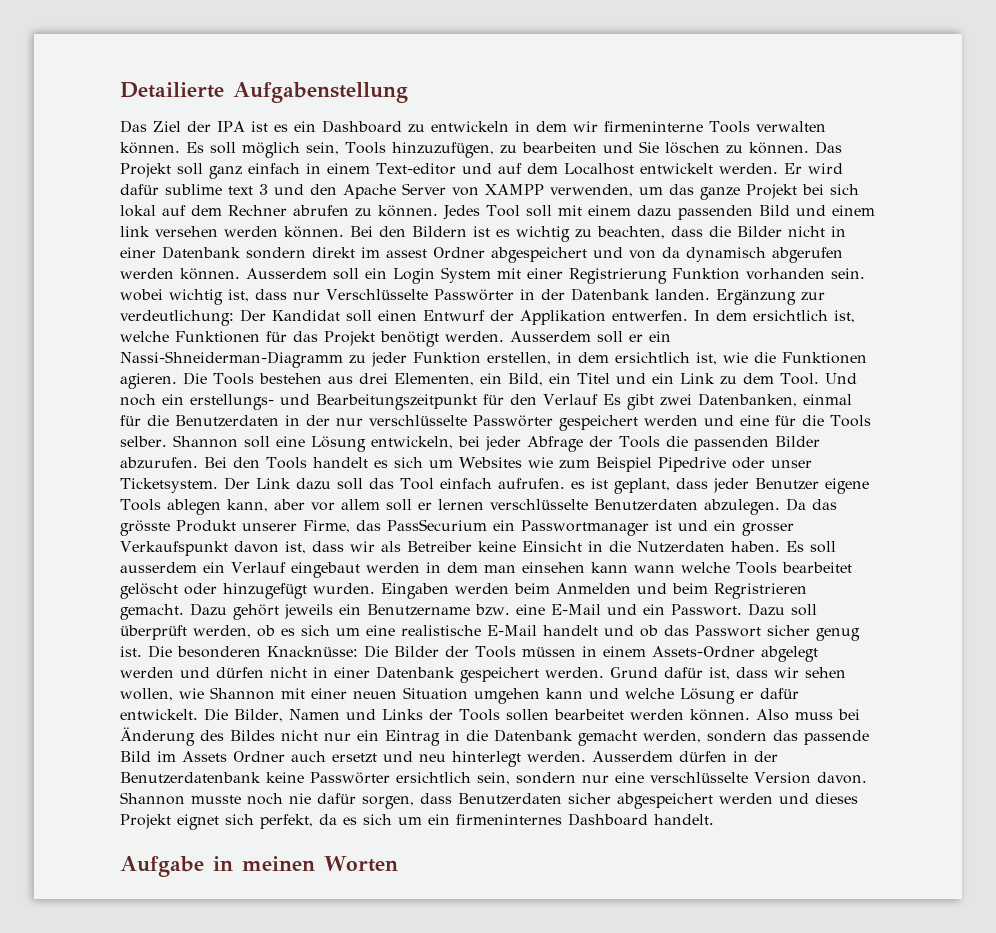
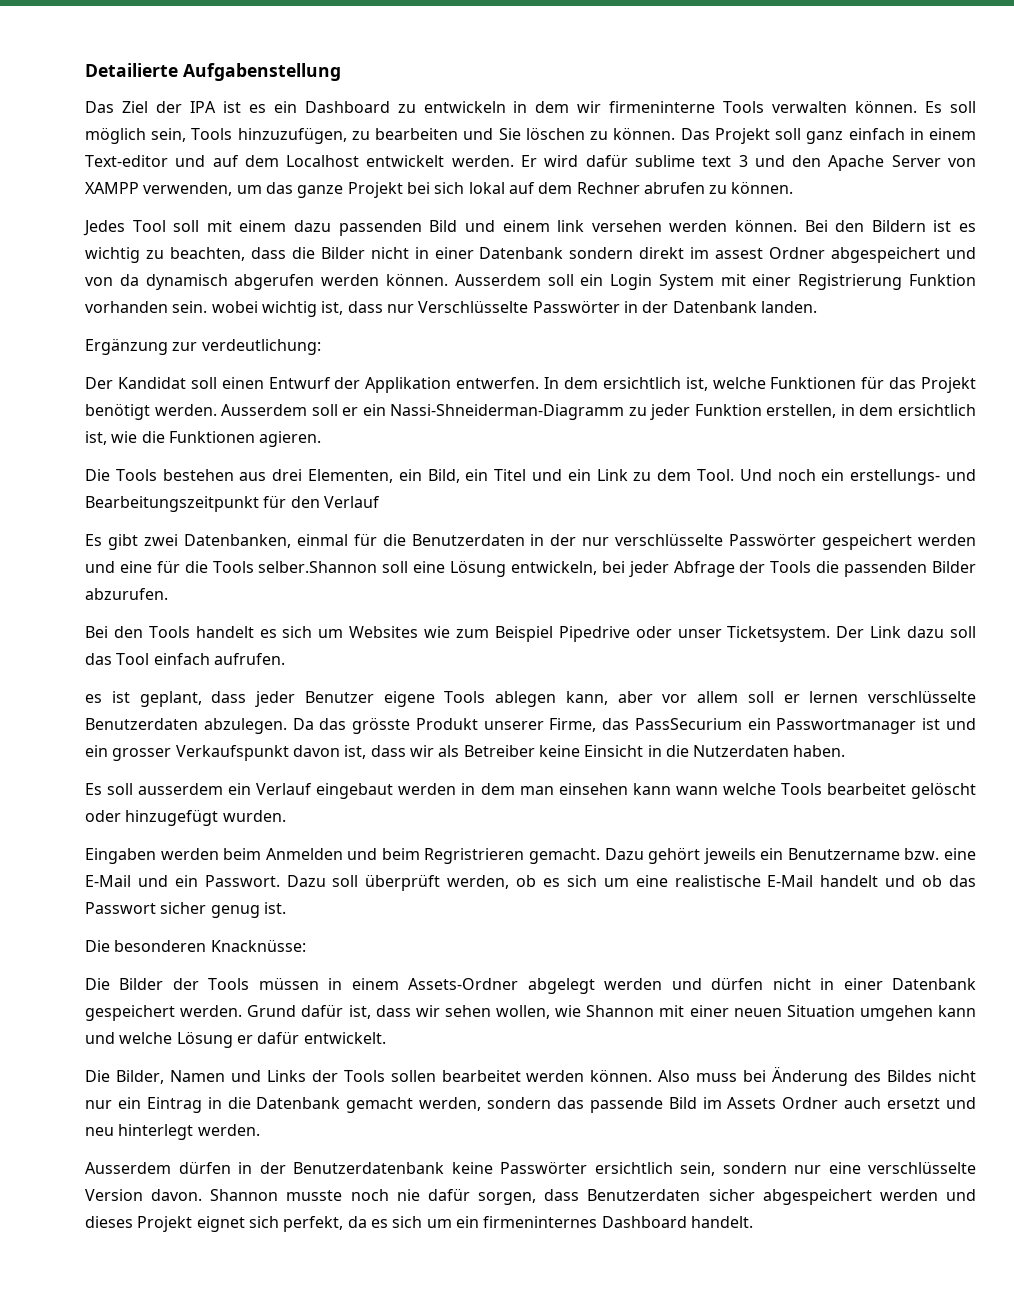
- Er wird dafür sublime text 3 und den Apache Server von XAMPP verwenden, um das ganze Projekt bei sich lokal auf dem Rechner abrufen zu können. Jedes Tool soll mit einem dazu passenden Bild und einem link versehen werden können.
+ Er wird dafür sublime text 3 und den Apache Server von XAMPP verwenden, um das ganze Projekt bei sich lokal auf dem Rechner abrufen zu können.
+ Jedes Tool soll mit einem dazu passenden Bild und einem link versehen werden können.
- Ausserdem soll ein Login System mit einer Registrierung Funktion vorhanden sein. wobei wichtig ist, dass nur Verschlüsselte Passwörter in der Datenbank landen. Ergänzung zur verdeutlichung: Der Kandidat soll einen Entwurf der Applikation entwerfen.
+ Ausserdem soll ein Login System mit einer Registrierung Funktion vorhanden sein. wobei wichtig ist, dass nur Verschlüsselte Passwörter in der Datenbank landen.
+ Ergänzung zur verdeutlichung:
+ Der Kandidat soll einen Entwurf der Applikation entwerfen.
- Ausserdem soll er ein Nassi-Shneiderman-Diagramm zu jeder Funktion erstellen, in dem ersichtlich ist, wie die Funktionen agieren. Die Tools bestehen aus drei Elementen, ein Bild, ein Titel und ein Link zu dem Tool.
+ Ausserdem soll er ein Nassi-Shneiderman-Diagramm zu jeder Funktion erstellen, in dem ersichtlich ist, wie die Funktionen agieren.
+ Die Tools bestehen aus drei Elementen, ein Bild, ein Titel und ein Link zu dem Tool.
- Und noch ein erstellungs- und Bearbeitungszeitpunkt für den Verlauf Es gibt zwei Datenbanken, einmal für die Benutzerdaten in der nur verschlüsselte Passwörter gespeichert werden und eine für die Tools selber. Shannon soll eine Lösung entwickeln, bei jeder Abfrage der Tools die passenden Bilder abzurufen. Bei den Tools handelt es sich um Websites wie zum Beispiel Pipedrive oder unser Ticketsystem.
+ Und noch ein erstellungs- und Bearbeitungszeitpunkt für den Verlauf
+ Es gibt zwei Datenbanken, einmal für die Benutzerdaten in der nur verschlüsselte Passwörter gespeichert werden und eine für die Tools selber.Shannon soll eine Lösung entwickeln, bei jeder Abfrage der Tools die passenden Bilder abzurufen.
+ Bei den Tools handelt es sich um Websites wie zum Beispiel Pipedrive oder unser Ticketsystem.
- Der Link dazu soll das Tool einfach aufrufen. es ist geplant, dass jeder Benutzer eigene Tools ablegen kann, aber vor allem soll er lernen verschlüsselte Benutzerdaten abzulegen.
+ Der Link dazu soll das Tool einfach aufrufen.
+ es ist geplant, dass jeder Benutzer eigene Tools ablegen kann, aber vor allem soll er lernen verschlüsselte Benutzerdaten abzulegen.
- Da das grösste Produkt unserer Firme, das PassSecurium ein Passwortmanager ist und ein grosser Verkaufspunkt davon ist, dass wir als Betreiber keine Einsicht in die Nutzerdaten haben. Es soll ausserdem ein Verlauf eingebaut werden in dem man einsehen kann wann welche Tools bearbeitet gelöscht oder hinzugefügt wurden. Eingaben werden beim Anmelden und beim Regristrieren gemacht.
+ Da das grösste Produkt unserer Firme, das PassSecurium ein Passwortmanager ist und ein grosser Verkaufspunkt davon ist, dass wir als Betreiber keine Einsicht in die Nutzerdaten haben.
+ Es soll ausserdem ein Verlauf eingebaut werden in dem man einsehen kann wann welche Tools bearbeitet gelöscht oder hinzugefügt wurden.
+ Eingaben werden beim Anmelden und beim Regristrieren gemacht.
- Dazu soll überprüft werden, ob es sich um eine realistische E-Mail handelt und ob das Passwort sicher genug ist. Die besonderen Knacknüsse: Die Bilder der Tools müssen in einem Assets-Ordner abgelegt werden und dürfen nicht in einer Datenbank gespeichert werden.
+ Dazu soll überprüft werden, ob es sich um eine realistische E-Mail handelt und ob das Passwort sicher genug ist.
+ Die besonderen Knacknüsse:
+ Die Bilder der Tools müssen in einem Assets-Ordner abgelegt werden und dürfen nicht in einer Datenbank gespeichert werden.
- Grund dafür ist, dass wir sehen wollen, wie Shannon mit einer neuen Situation umgehen kann und welche Lösung er dafür entwickelt. Die Bilder, Namen und Links der Tools sollen bearbeitet werden können.
+ Grund dafür ist, dass wir sehen wollen, wie Shannon mit einer neuen Situation umgehen kann und welche Lösung er dafür entwickelt.
+ Die Bilder, Namen und Links der Tools sollen bearbeitet werden können.
- Also muss bei Änderung des Bildes nicht nur ein Eintrag in die Datenbank gemacht werden, sondern das passende Bild im Assets Ordner auch ersetzt und neu hinterlegt werden. Ausserdem dürfen in der Benutzerdatenbank keine Passwörter ersichtlich sein, sondern nur eine verschlüsselte Version davon.
+ Also muss bei Änderung des Bildes nicht nur ein Eintrag in die Datenbank gemacht werden, sondern das passende Bild im Assets Ordner auch ersetzt und neu hinterlegt werden.
+ Ausserdem dürfen in der Benutzerdatenbank keine Passwörter ersichtlich sein, sondern nur eine verschlüsselte Version davon.
- Aufgabe in meinen Worten

